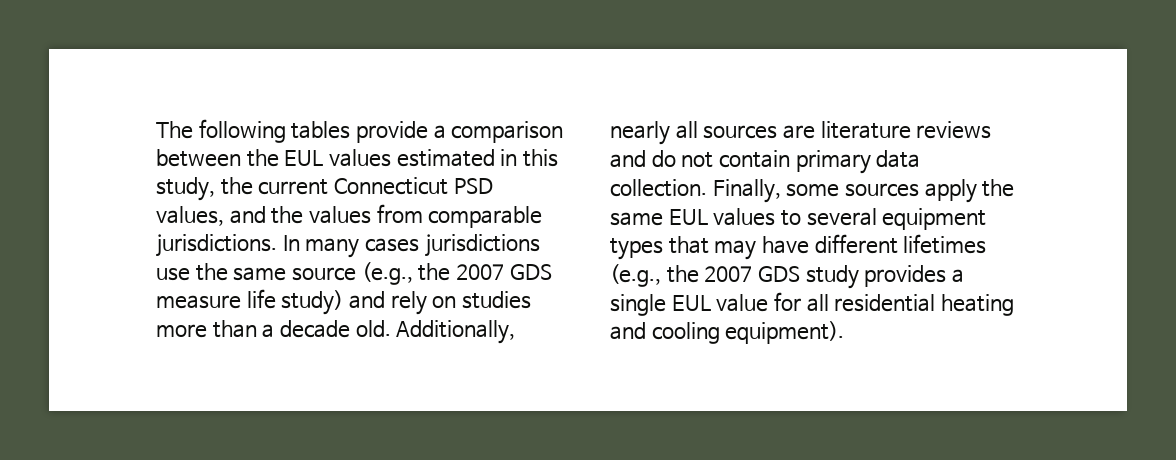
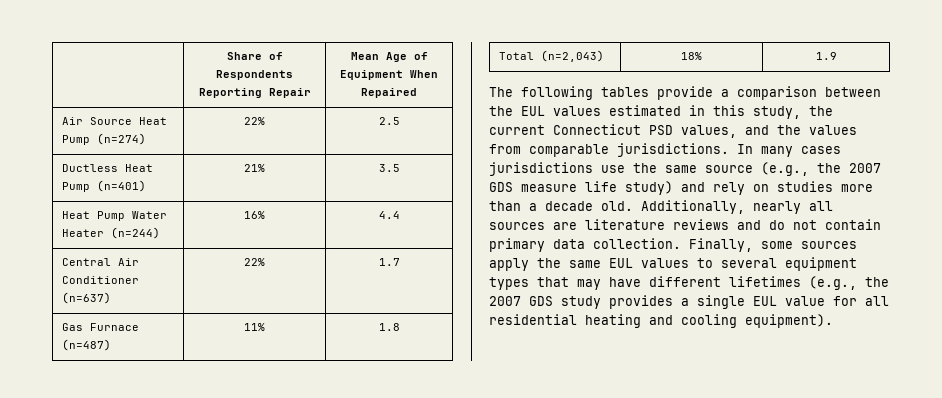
+ | Share of Respondents Reporting Repair | Mean Age of Equipment When Repaired
+ Air Source Heat Pump (n=274) | 22% | 2.5
+ Ductless Heat Pump (n=401) | 21% | 3.5
+ Heat Pump Water Heater (n=244) | 16% | 4.4
+ Central Air Conditioner (n=637) | 22% | 1.7
+ Gas Furnace (n=487) | 11% | 1.8
+ Total (n=2,043) | 18% | 1.9

